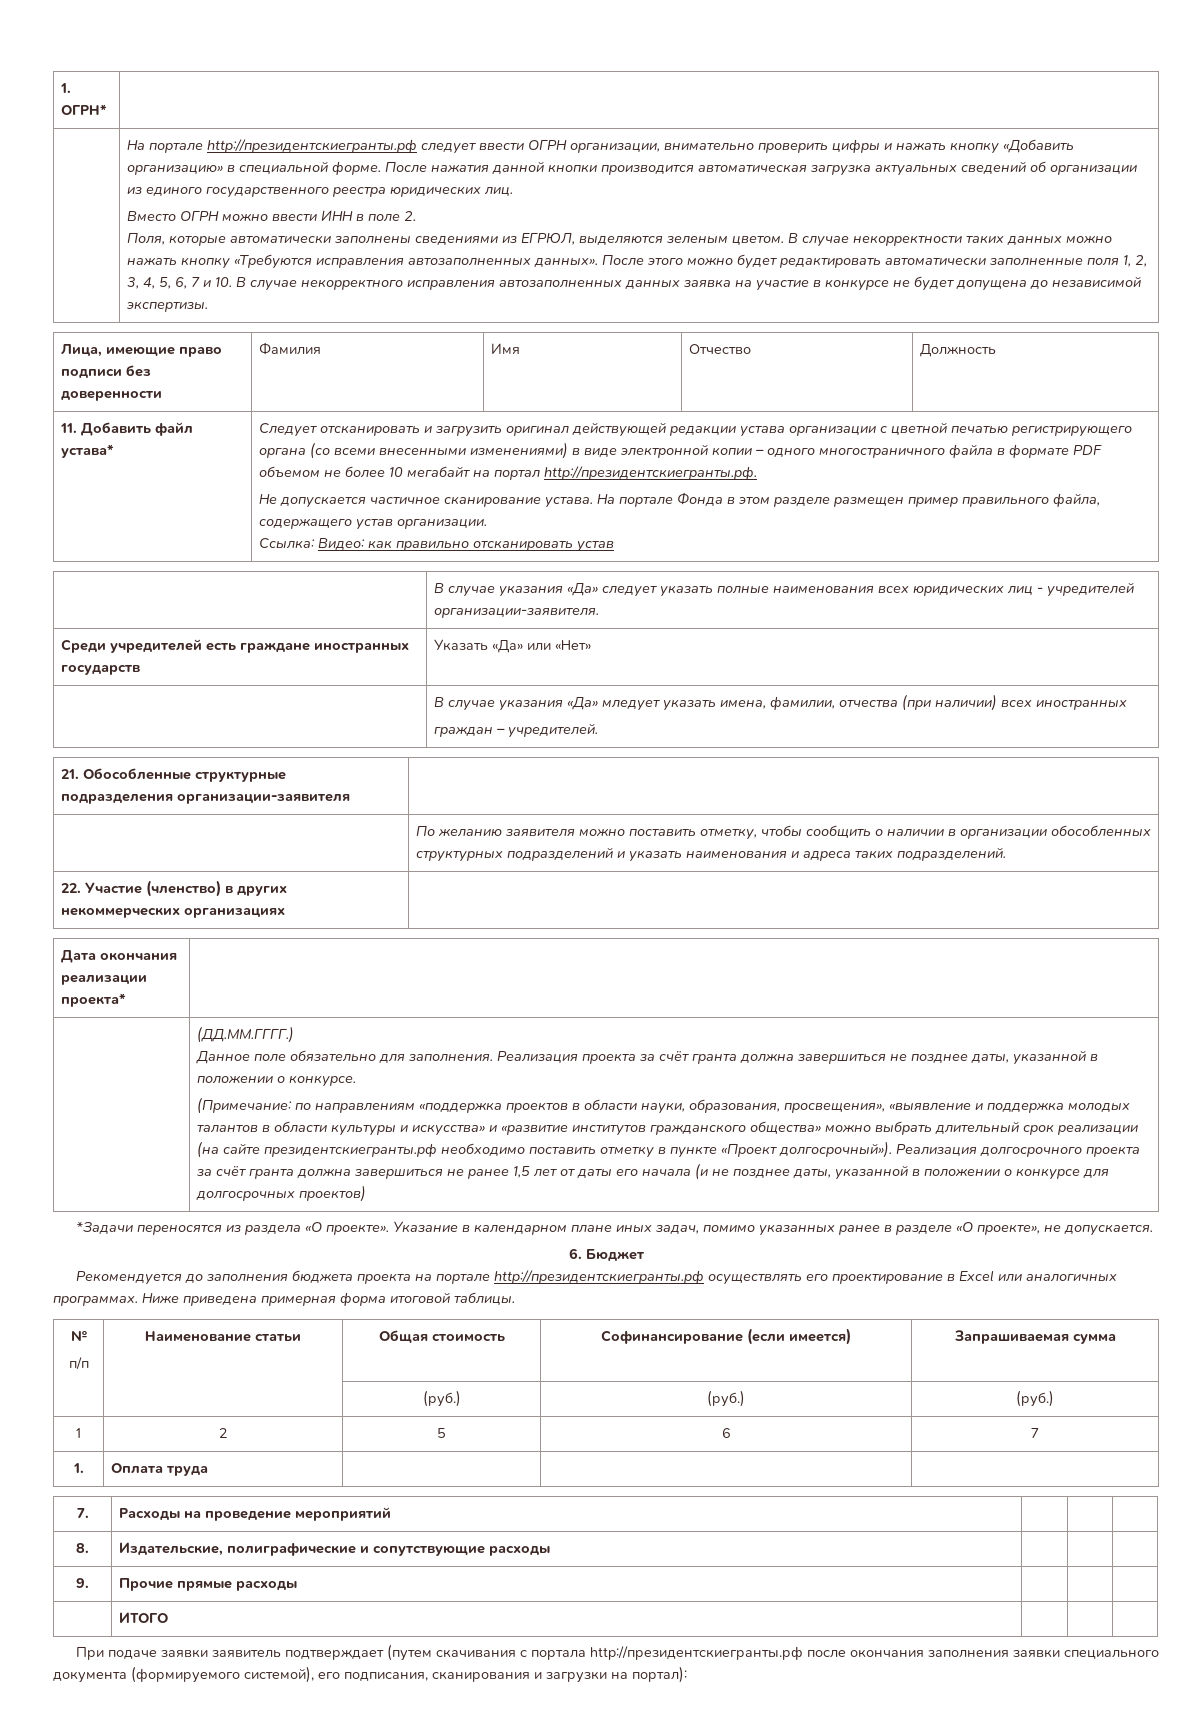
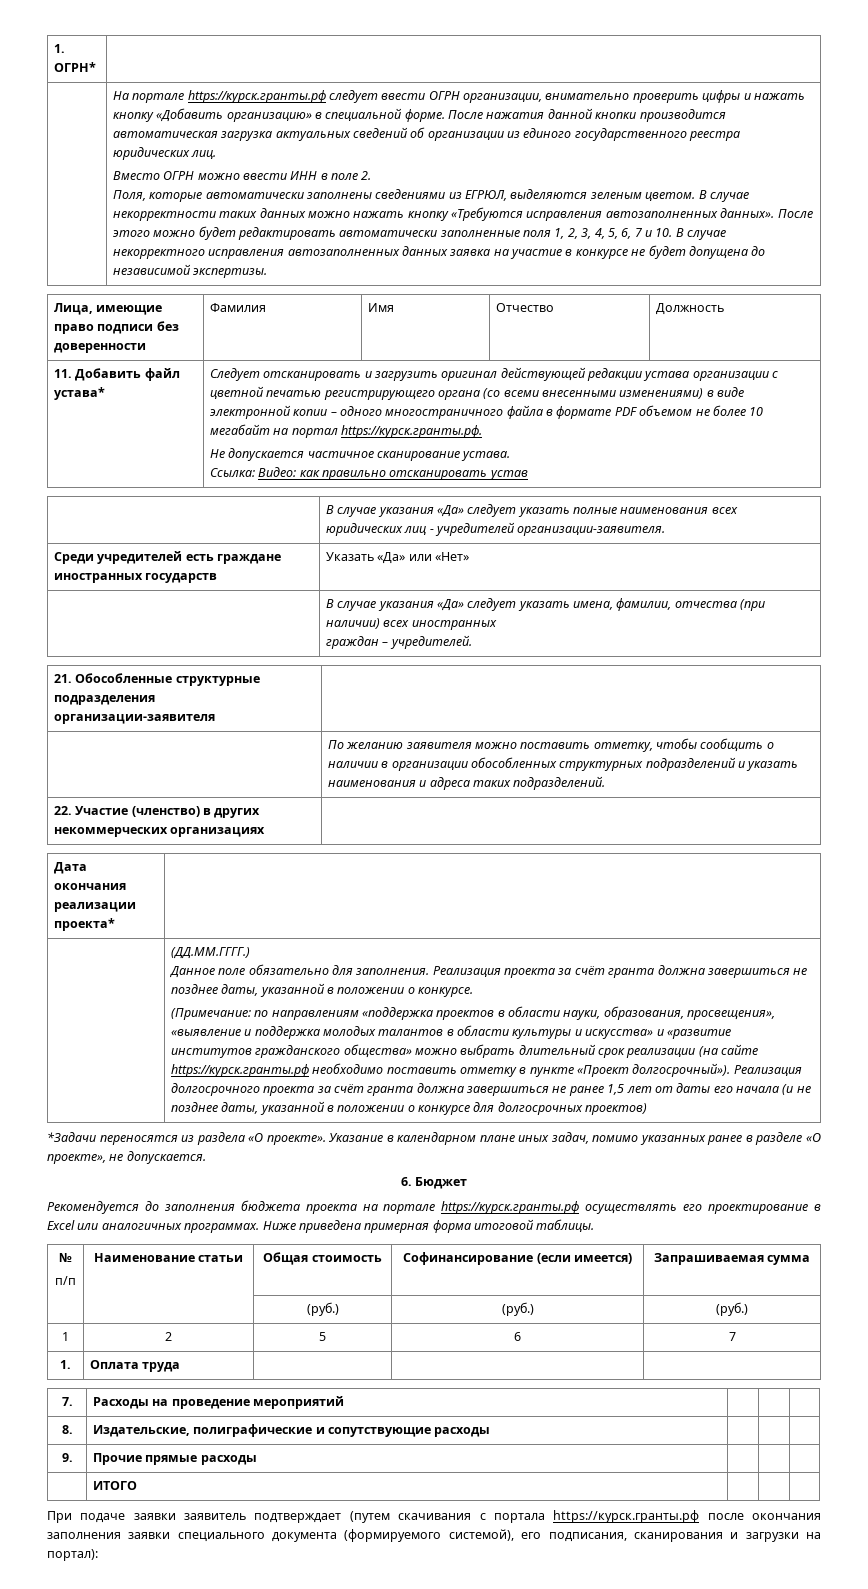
- На портале http://президентскиегранты.рф следует ввести ОГРН организации, внимательно проверить цифры и нажать кнопку «Добавить организацию» в специальной форме.
+ На портале https://курск.гранты.рф следует ввести ОГРН организации, внимательно проверить цифры и нажать кнопку «Добавить организацию» в специальной форме.
- Следует отсканировать и загрузить оригинал действующей редакции устава организации с цветной печатью регистрирующего органа (со всеми внесенными изменениями) в виде электронной копии – одного многостраничного файла в формате PDF объемом не более 10 мегабайт на портал http://президентскиегранты.рф.
+ Следует отсканировать и загрузить оригинал действующей редакции устава организации с цветной печатью регистрирующего органа (со всеми внесенными изменениями) в виде электронной копии – одного многостраничного файла в формате PDF объемом не более 10 мегабайт на портал https://курск.гранты.рф.
- На портале Фонда в этом разделе размещен пример правильного файла, содержащего устав организации.
- | В случае указания «Да» мледует указать имена, фамилии, отчества (при наличии) всех иностранных
+ | В случае указания «Да» следует указать имена, фамилии, отчества (при наличии) всех иностранных
- (Примечание: по направлениям «поддержка проектов в области науки, образования, просвещения», «выявление и поддержка молодых талантов в области культуры и искусства» и «развитие институтов гражданского общества» можно выбрать длительный срок реализации (на сайте президентскиегранты.рф необходимо поставить отметку в пункте «Проект долгосрочный»).
+ (Примечание: по направлениям «поддержка проектов в области науки, образования, просвещения», «выявление и поддержка молодых талантов в области культуры и искусства» и «развитие институтов гражданского общества» можно выбрать длительный срок реализации (на сайте https://курск.гранты.рф необходимо поставить отметку в пункте «Проект долгосрочный»).
- Рекомендуется до заполнения бюджета проекта на портале http://президентскиегранты.рф осуществлять его проектирование в Excel или аналогичных программах.
+ Рекомендуется до заполнения бюджета проекта на портале https://курск.гранты.рф осуществлять его проектирование в Excel или аналогичных программах.
- При подаче заявки заявитель подтверждает (путем скачивания с портала http://президентскиегранты.рф после окончания заполнения заявки специального документа (формируемого системой), его подписания, сканирования и загрузки на портал):
+ При подаче заявки заявитель подтверждает (путем скачивания с портала https://курск.гранты.рф после окончания заполнения заявки специального документа (формируемого системой), его подписания, сканирования и загрузки на портал):

